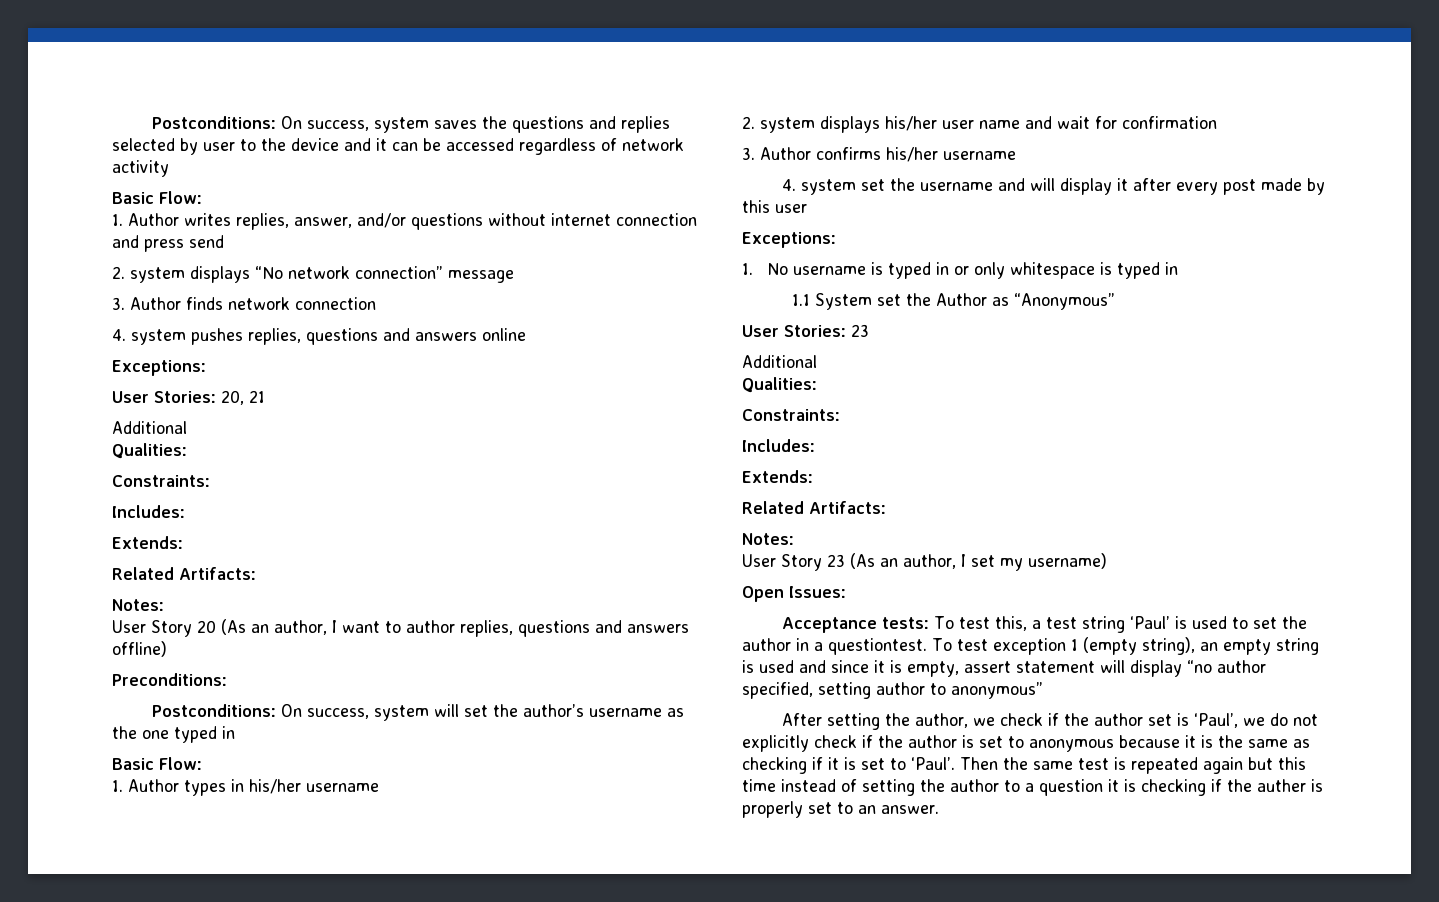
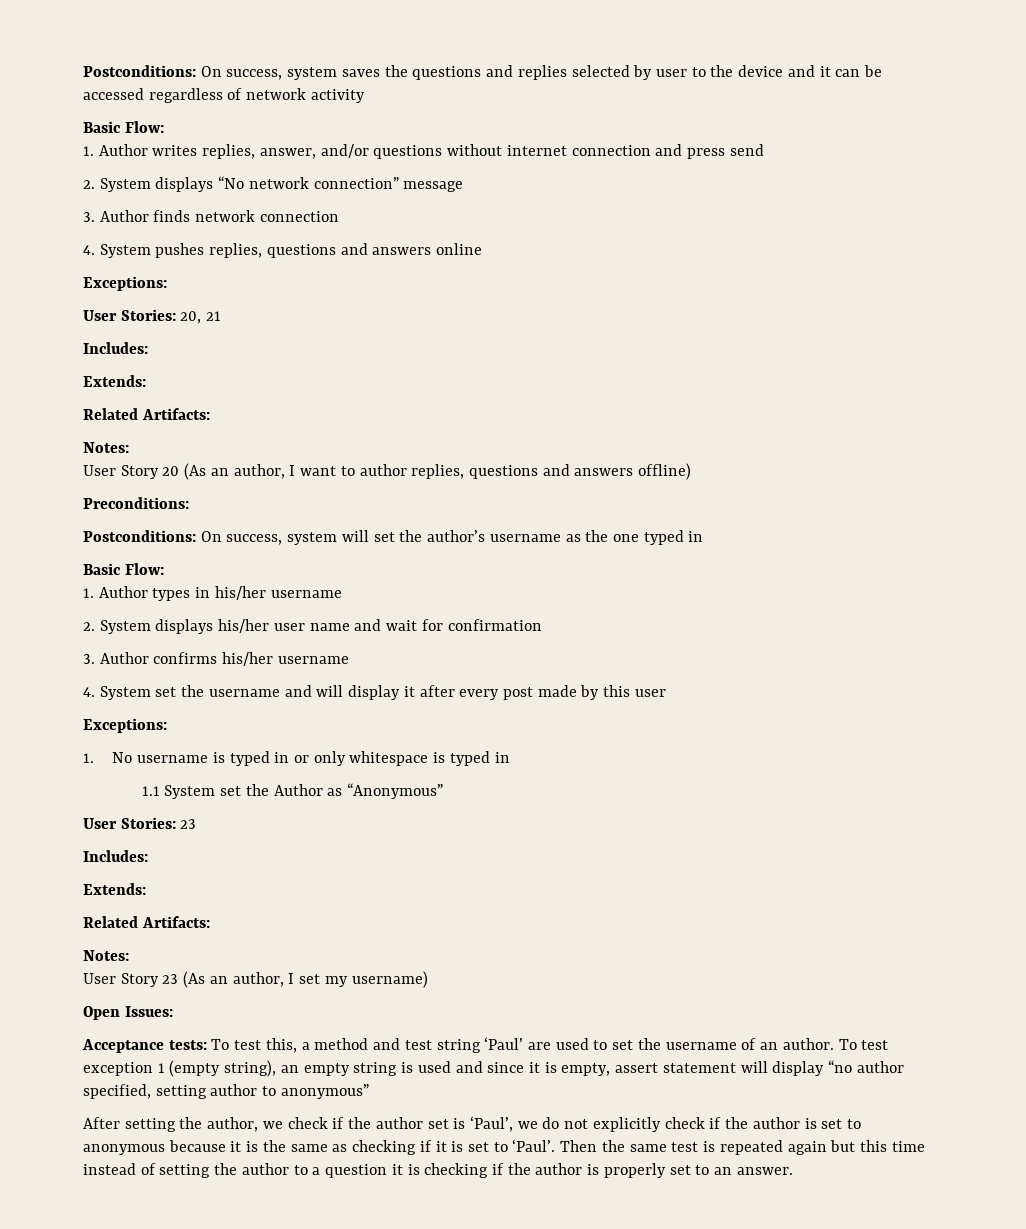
- 2. system displays “No network connection” message
+ 2. System displays “No network connection” message
- 4. system pushes replies, questions and answers online
+ 4. System pushes replies, questions and answers online
  User Stories: 20, 21
- Additional
- Qualities:
- Constraints:
- 2. system displays his/her user name and wait for confirmation
+ 2. System displays his/her user name and wait for confirmation
- 4. system set the username and will display it after every post made by this user
+ 4. System set the username and will display it after every post made by this user
  User Stories: 23
- Additional
- Qualities:
- Constraints:
- Acceptance tests: To test this, a test string ‘Paul’ is used to set the author in a questiontest.
+ Acceptance tests: To test this, a method and test string ‘Paul’ are used to set the username of an author.
- Then the same test is repeated again but this time instead of setting the author to a question it is checking if the auther is properly set to an answer.
+ Then the same test is repeated again but this time instead of setting the author to a question it is checking if the author is properly set to an answer.

